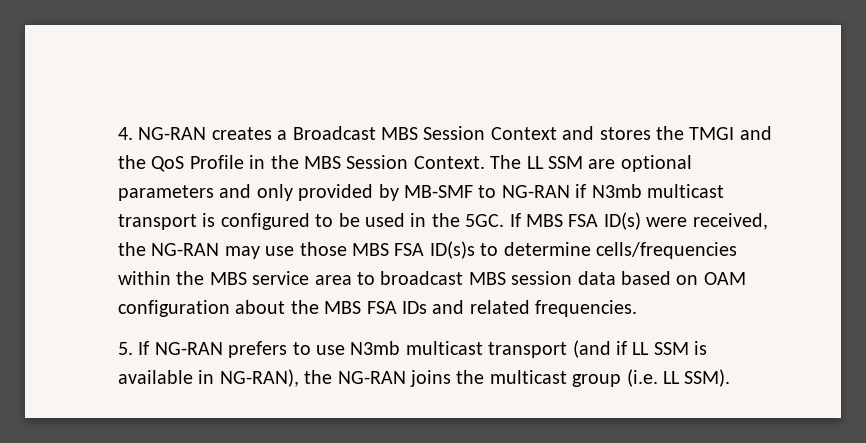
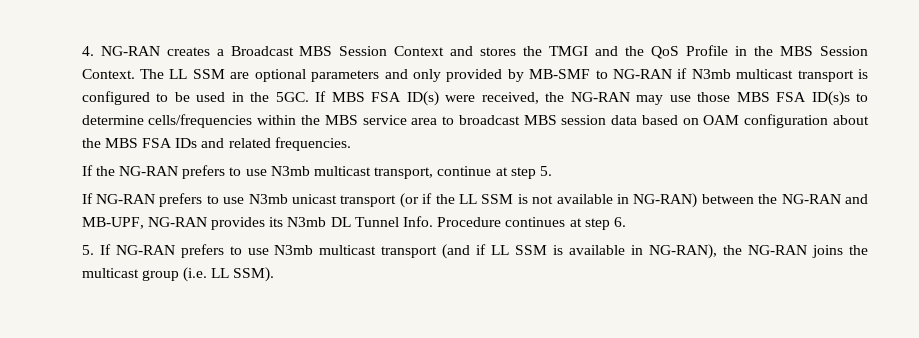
+ If the NG-RAN prefers to use N3mb multicast transport, continue at step 5.
+ If NG-RAN prefers to use N3mb unicast transport (or if the LL SSM is not available in NG-RAN) between the NG-RAN and MB-UPF, NG-RAN provides its N3mb DL Tunnel Info. Procedure continues at step 6.

